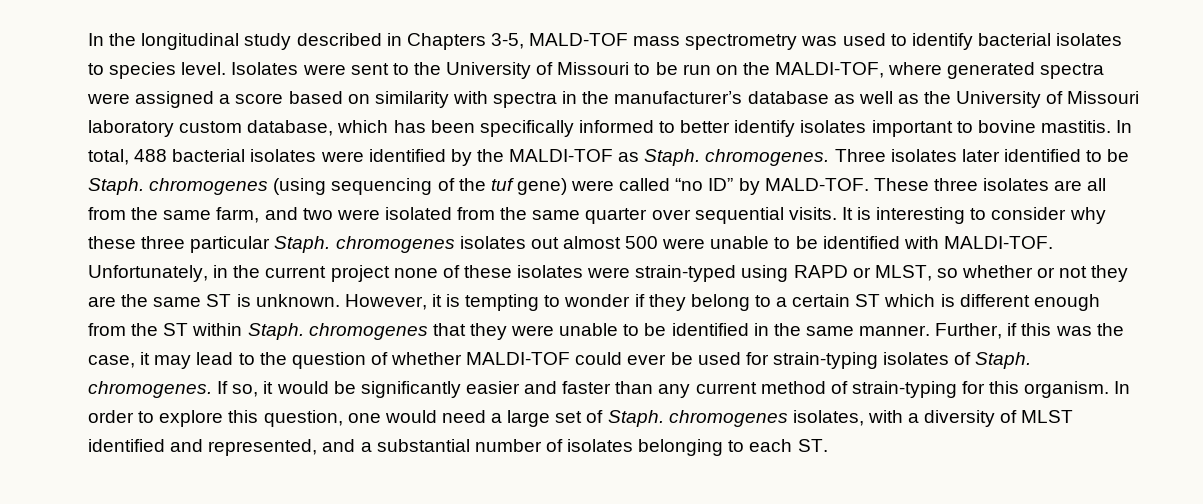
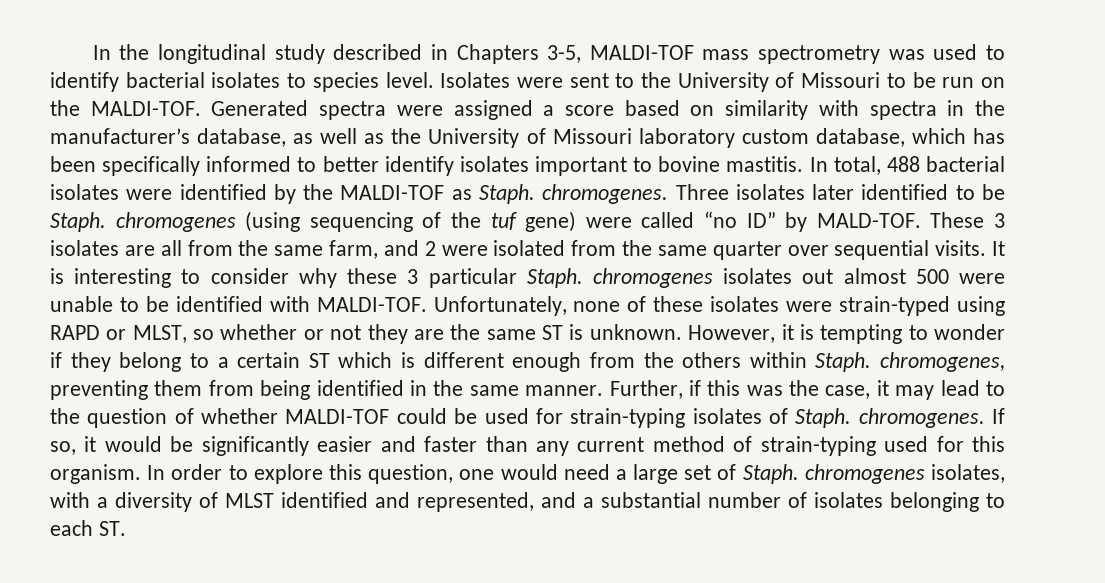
- In the longitudinal study described in Chapters 3-5, MALD-TOF mass spectrometry was used to identify bacterial isolates to species level.
+ In the longitudinal study described in Chapters 3-5, MALDI-TOF mass spectrometry was used to identify bacterial isolates to species level.
- Isolates were sent to the University of Missouri to be run on the MALDI-TOF, where generated spectra were assigned a score based on similarity with spectra in the manufacturer’s database as well as the University of Missouri laboratory custom database, which has been specifically informed to better identify isolates important to bovine mastitis.
+ Isolates were sent to the University of Missouri to be run on the MALDI-TOF. Generated spectra were assigned a score based on similarity with spectra in the manufacturer’s database, as well as the University of Missouri laboratory custom database, which has been specifically informed to better identify isolates important to bovine mastitis.
- These three isolates are all from the same farm, and two were isolated from the same quarter over sequential visits.
+ These 3 isolates are all from the same farm, and 2 were isolated from the same quarter over sequential visits.
- It is interesting to consider why these three particular Staph. chromogenes isolates out almost 500 were unable to be identified with MALDI-TOF.
+ It is interesting to consider why these 3 particular Staph. chromogenes isolates out almost 500 were unable to be identified with MALDI-TOF.
- Unfortunately, in the current project none of these isolates were strain-typed using RAPD or MLST, so whether or not they are the same ST is unknown.
+ Unfortunately, none of these isolates were strain-typed using RAPD or MLST, so whether or not they are the same ST is unknown.
- However, it is tempting to wonder if they belong to a certain ST which is different enough from the ST within Staph. chromogenes that they were unable to be identified in the same manner.
+ However, it is tempting to wonder if they belong to a certain ST which is different enough from the others within Staph. chromogenes, preventing them from being identified in the same manner.
- Further, if this was the case, it may lead to the question of whether MALDI-TOF could ever be used for strain-typing isolates of Staph. chromogenes.
+ Further, if this was the case, it may lead to the question of whether MALDI-TOF could be used for strain-typing isolates of Staph. chromogenes.
- If so, it would be significantly easier and faster than any current method of strain-typing for this organism.
+ If so, it would be significantly easier and faster than any current method of strain-typing used for this organism.

